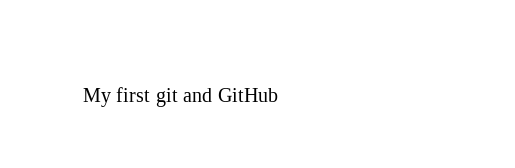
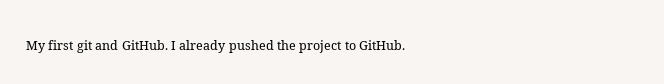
- My first git and GitHub
+ My first git and GitHub. I already pushed the project to GitHub.

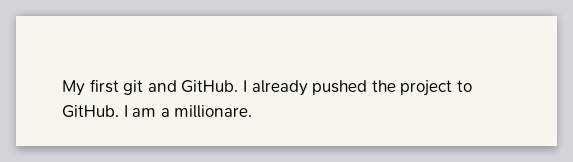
+ I am a millionare.

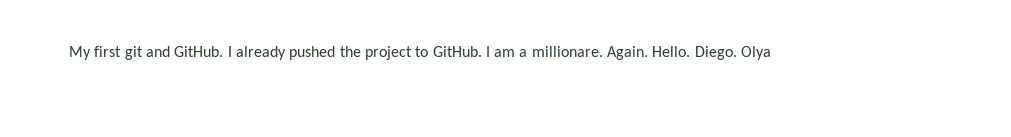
+ Again. Hello. Diego. Olya

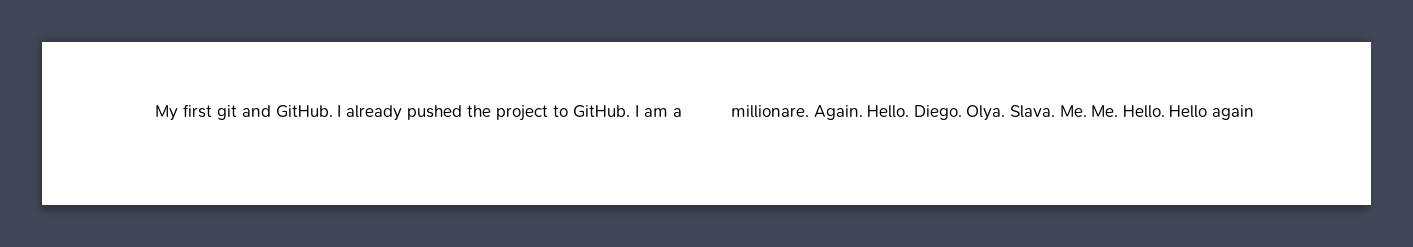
- Olya
+ Olya. Slava. Me. Me. Hello. Hello again

